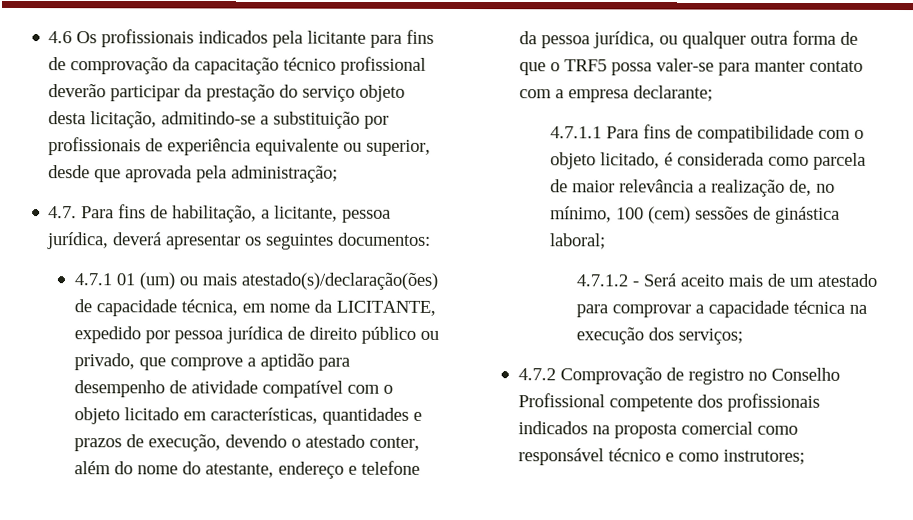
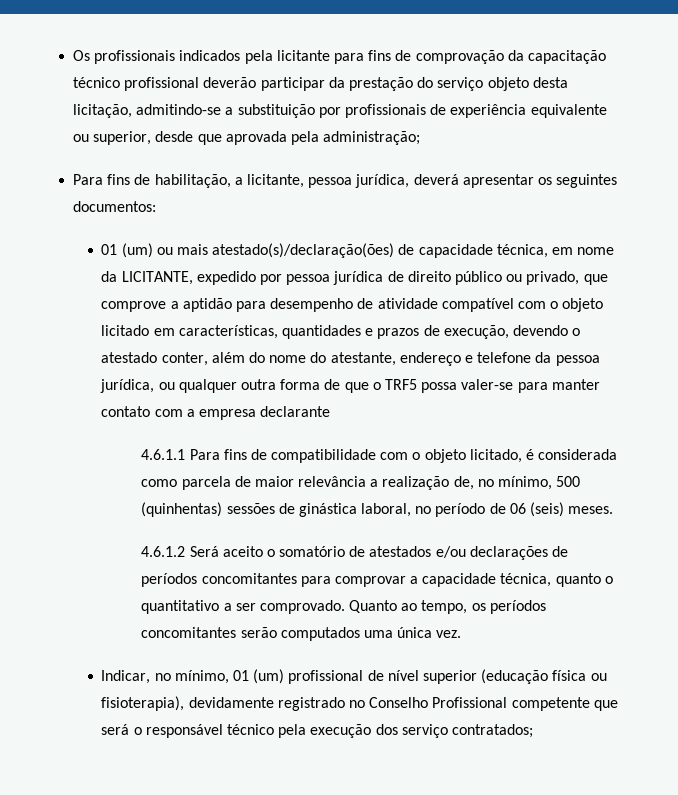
- 4.6 Os profissionais indicados pela licitante para fins de comprovação da capacitação técnico profissional deverão participar da prestação do serviço objeto desta licitação, admitindo-se a substituição por profissionais de experiência equivalente ou superior, desde que aprovada pela administração;
+ Os profissionais indicados pela licitante para fins de comprovação da capacitação técnico profissional deverão participar da prestação do serviço objeto desta licitação, admitindo-se a substituição por profissionais de experiência equivalente ou superior, desde que aprovada pela administração;
- 4.7. Para fins de habilitação, a licitante, pessoa jurídica, deverá apresentar os seguintes documentos:
+ Para fins de habilitação, a licitante, pessoa jurídica, deverá apresentar os seguintes documentos:
- 4.7.1 01 (um) ou mais atestado(s)/declaração(ões) de capacidade técnica, em nome da LICITANTE, expedido por pessoa jurídica de direito público ou privado, que comprove a aptidão para desempenho de atividade compatível com o objeto licitado em características, quantidades e prazos de execução, devendo o atestado conter, além do nome do atestante, endereço e telefone da pessoa jurídica, ou qualquer outra forma de que o TRF5 possa valer-se para manter contato com a empresa declarante;
- 4.7.1.1 Para fins de compatibilidade com o objeto licitado, é considerada como parcela de maior relevância a realização de, no mínimo, 100 (cem) sessões de ginástica laboral;
- 4.7.1.2 - Será aceito mais de um atestado para comprovar a capacidade técnica na execução dos serviços;
- 4.7.2 Comprovação de registro no Conselho Profissional competente dos profissionais indicados na proposta comercial como responsável técnico e como instrutores;
+ 01 (um) ou mais atestado(s)/declaração(ões) de capacidade técnica, em nome da LICITANTE, expedido por pessoa jurídica de direito público ou privado, que comprove a aptidão para desempenho de atividade compatível com o objeto licitado em características, quantidades e prazos de execução, devendo o atestado conter, além do nome do atestante, endereço e telefone da pessoa jurídica, ou qualquer outra forma de que o TRF5 possa valer-se para manter contato com a empresa declarante
+ 4.6.1.1 Para fins de compatibilidade com o objeto licitado, é considerada como parcela de maior relevância a realização de, no mínimo, 500 (quinhentas) sessões de ginástica laboral, no período de 06 (seis) meses.
+ 4.6.1.2 Será aceito o somatório de atestados e/ou declarações de períodos concomitantes para comprovar a capacidade técnica, quanto o quantitativo a ser comprovado. Quanto ao tempo, os períodos concomitantes serão computados uma única vez.
+ Indicar, no mínimo, 01 (um) profissional de nível superior (educação física ou fisioterapia), devidamente registrado no Conselho Profissional competente que será o responsável técnico pela execução dos serviço contratados;

